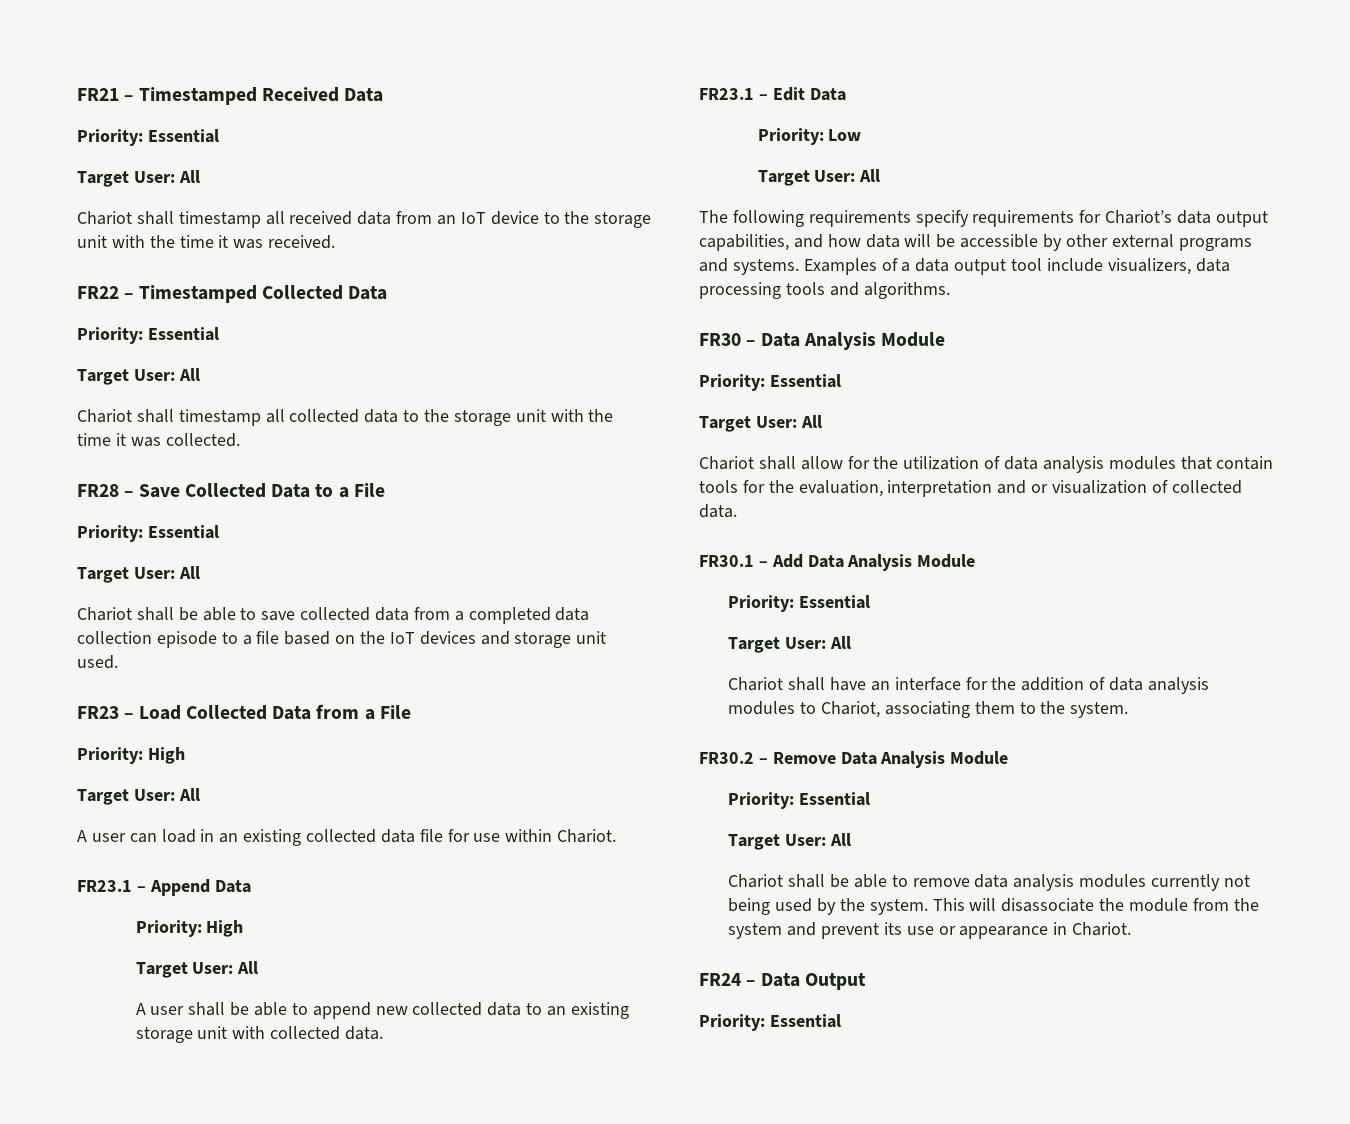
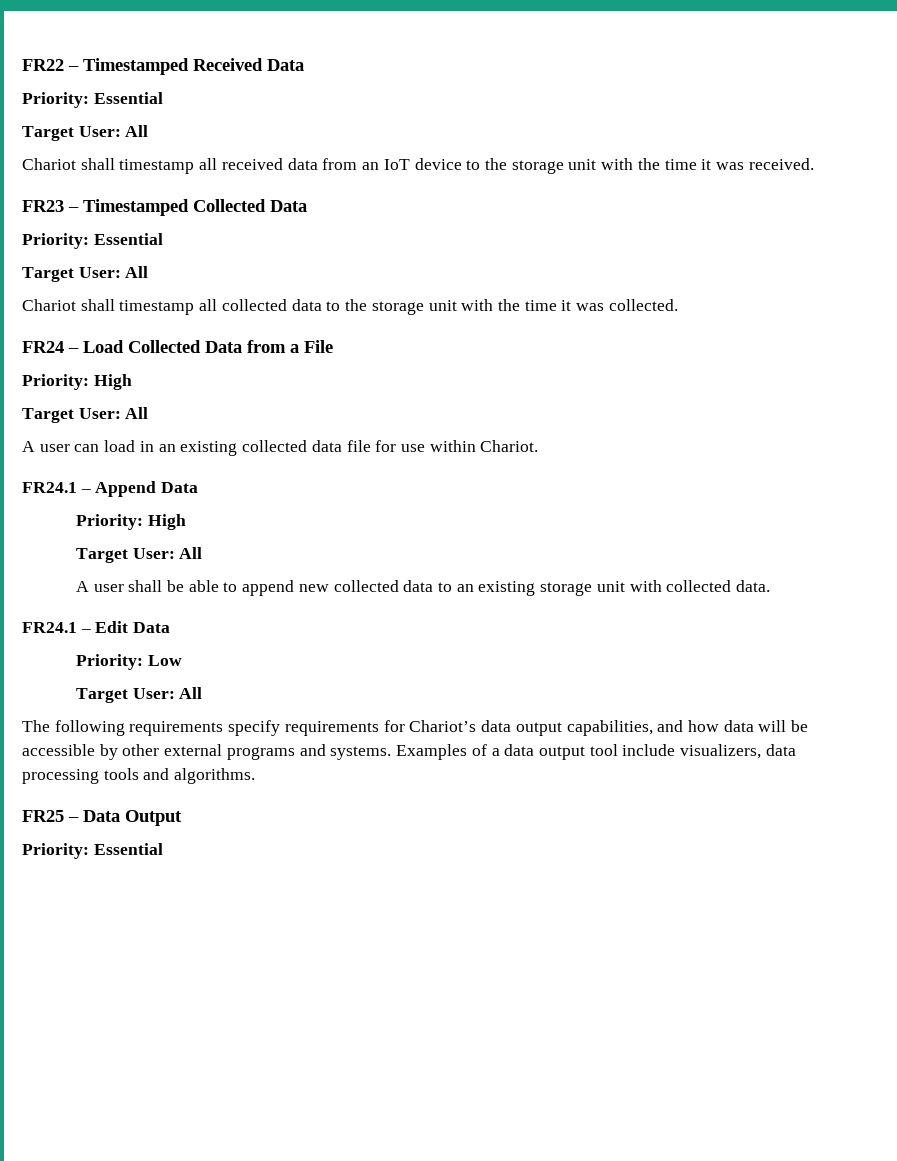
- FR21 – Timestamped Received Data
+ FR22 – Timestamped Received Data
- FR22 – Timestamped Collected Data
+ FR23 – Timestamped Collected Data
- FR28 – Save Collected Data to a File
- Priority: Essential
- Target User: All
- Chariot shall be able to save collected data from a completed data collection episode to a file based on the IoT devices and storage unit used.
- FR23 – Load Collected Data from a File
+ FR24 – Load Collected Data from a File
- FR23.1 – Append Data
+ FR24.1 – Append Data
- FR23.1 – Edit Data
+ FR24.1 – Edit Data
- FR30 – Data Analysis Module
- Priority: Essential
- Target User: All
- Chariot shall allow for the utilization of data analysis modules that contain tools for the evaluation, interpretation and or visualization of collected data.
- FR30.1 – Add Data Analysis Module
- Priority: Essential
- Target User: All
- Chariot shall have an interface for the addition of data analysis modules to Chariot, associating them to the system.
- FR30.2 – Remove Data Analysis Module
- Priority: Essential
- Target User: All
- Chariot shall be able to remove data analysis modules currently not being used by the system. This will disassociate the module from the system and prevent its use or appearance in Chariot.
- FR24 – Data Output
+ FR25 – Data Output

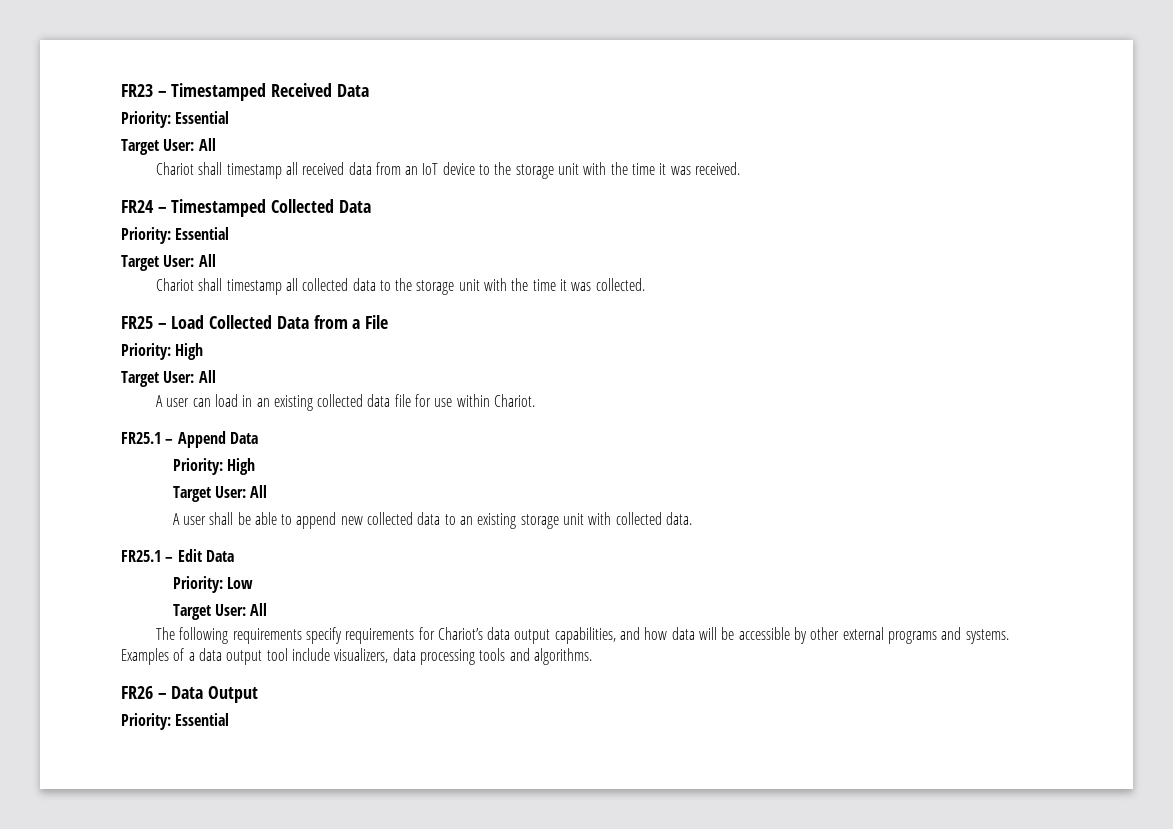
- FR22 – Timestamped Received Data
+ FR23 – Timestamped Received Data
- FR23 – Timestamped Collected Data
+ FR24 – Timestamped Collected Data
- FR24 – Load Collected Data from a File
+ FR25 – Load Collected Data from a File
- FR24.1 – Append Data
+ FR25.1 – Append Data
- FR24.1 – Edit Data
+ FR25.1 – Edit Data
- FR25 – Data Output
+ FR26 – Data Output

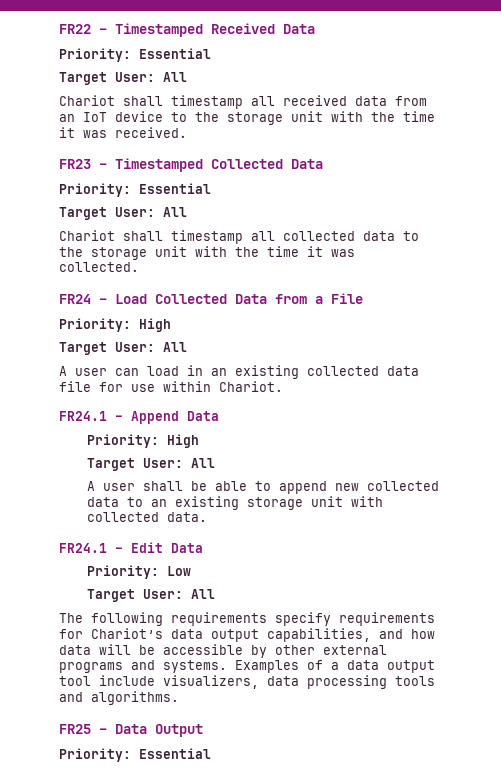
- FR23 – Timestamped Received Data
+ FR22 – Timestamped Received Data
- FR24 – Timestamped Collected Data
+ FR23 – Timestamped Collected Data
- FR25 – Load Collected Data from a File
+ FR24 – Load Collected Data from a File
- FR25.1 – Append Data
+ FR24.1 – Append Data
- FR25.1 – Edit Data
+ FR24.1 – Edit Data
- FR26 – Data Output
+ FR25 – Data Output

